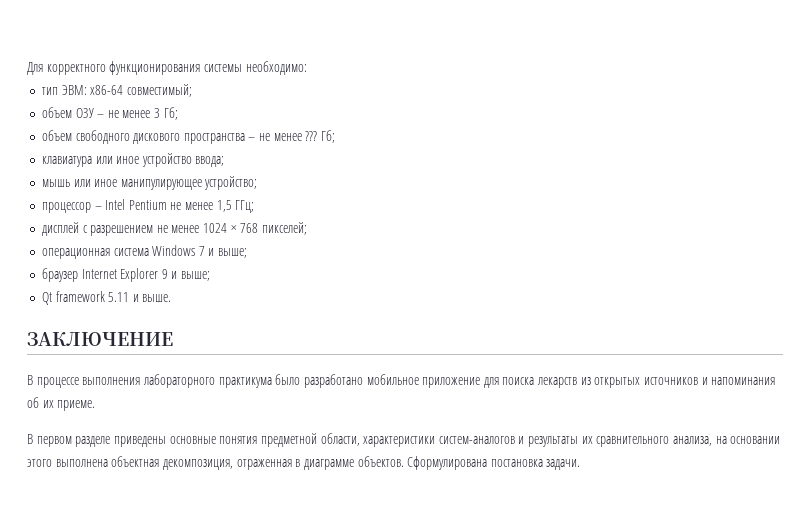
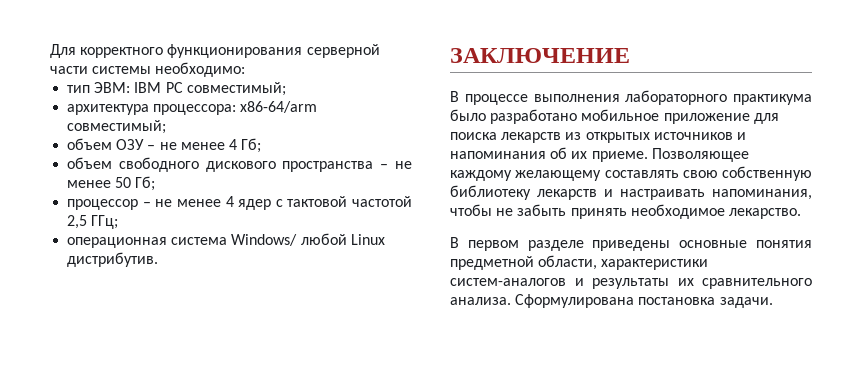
- Для корректного функционирования системы необходимо:
+ Для корректного функционирования серверной части системы необходимо:
- тип ЭВМ: x86-64 совместимый;
+ тип ЭВМ: IBM PC совместимый;
+ архитектура процессора: x86-64/arm совместимый;
- объем ОЗУ – не менее 3 Гб;
+ объем ОЗУ – не менее 4 Гб;
- объем свободного дискового пространства – не менее ??? Гб;
- клавиатура или иное устройство ввода;
- мышь или иное манипулирующее устройство;
- процессор – Intel Pentium не менее 1,5 ГГц;
- дисплей с разрешением не менее 1024 × 768 пикселей;
- операционная система Windows 7 и выше;
- браузер Internet Explorer 9 и выше;
- Qt framework 5.11 и выше.
+ объем свободного дискового пространства – не менее 50 Гб;
+ процессор – не менее 4 ядер с тактовой частотой 2,5 ГГц;
+ операционная система Windows/ любой Linux дистрибутив.
+ Позволяющее каждому желающему составлять свою собственную библиотеку лекарств и настраивать напоминания, чтобы не забыть принять необходимое лекарство.
- В первом разделе приведены основные понятия предметной области, характеристики систем-аналогов и результаты их сравнительного анализа, на основании этого выполнена объектная декомпозиция, отраженная в диаграмме объектов.
+ В первом разделе приведены основные понятия предметной области, характеристики систем-аналогов и результаты их сравнительного анализа.

